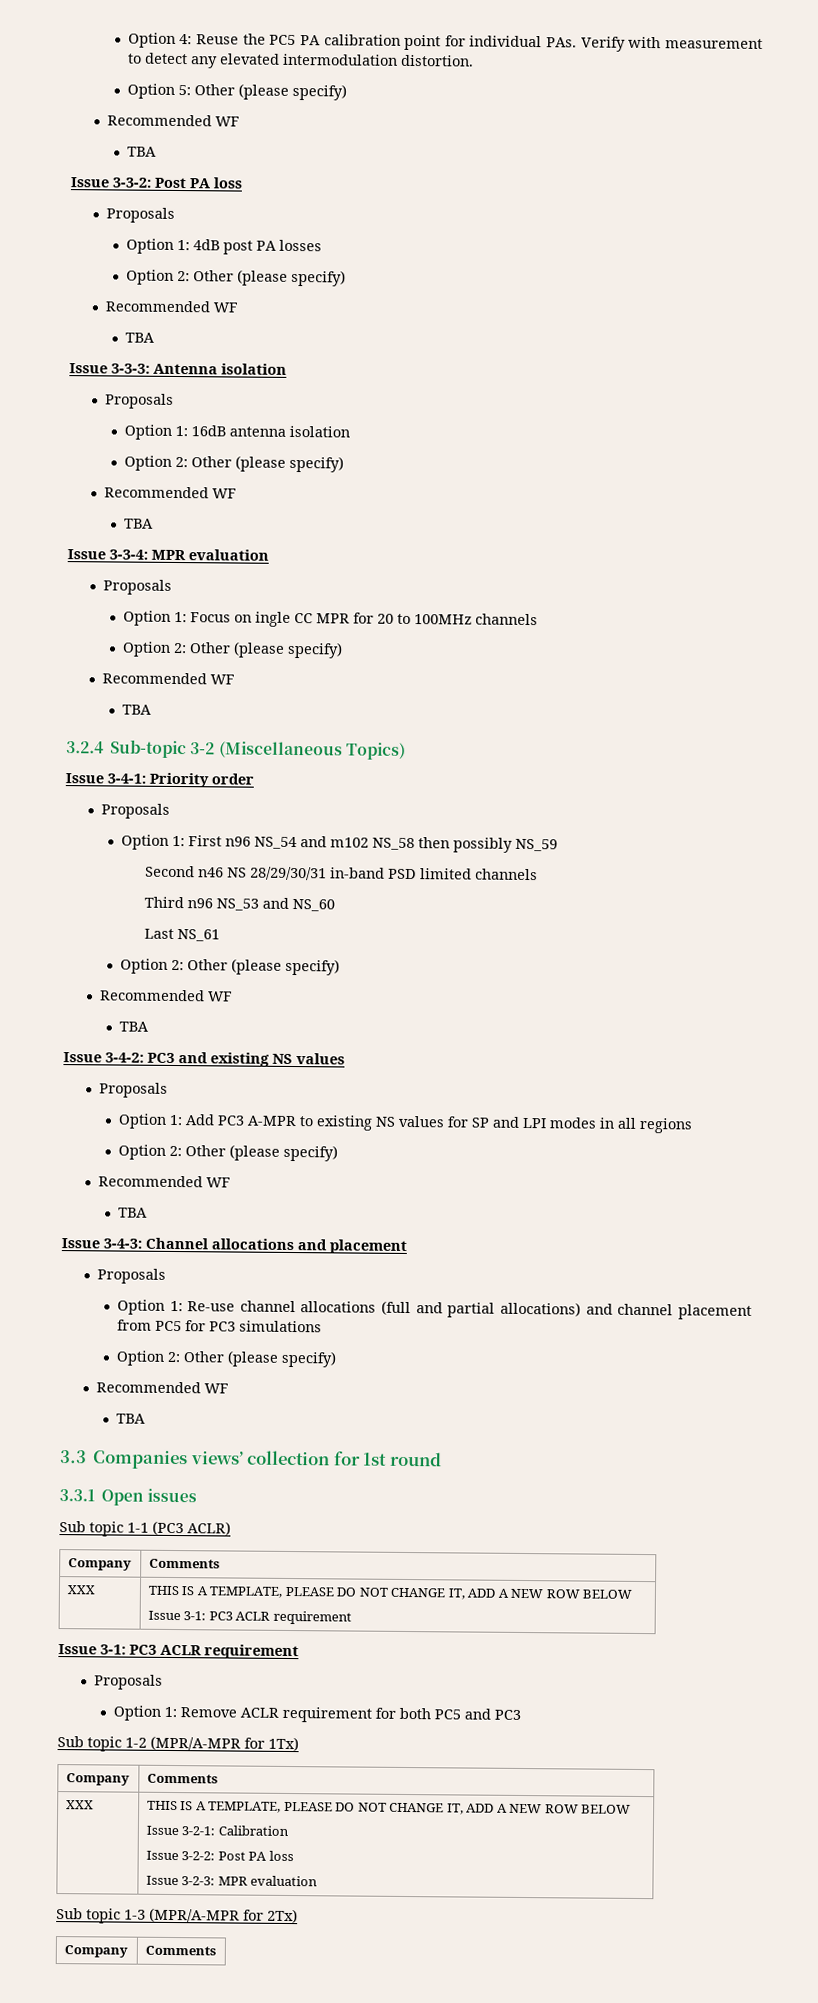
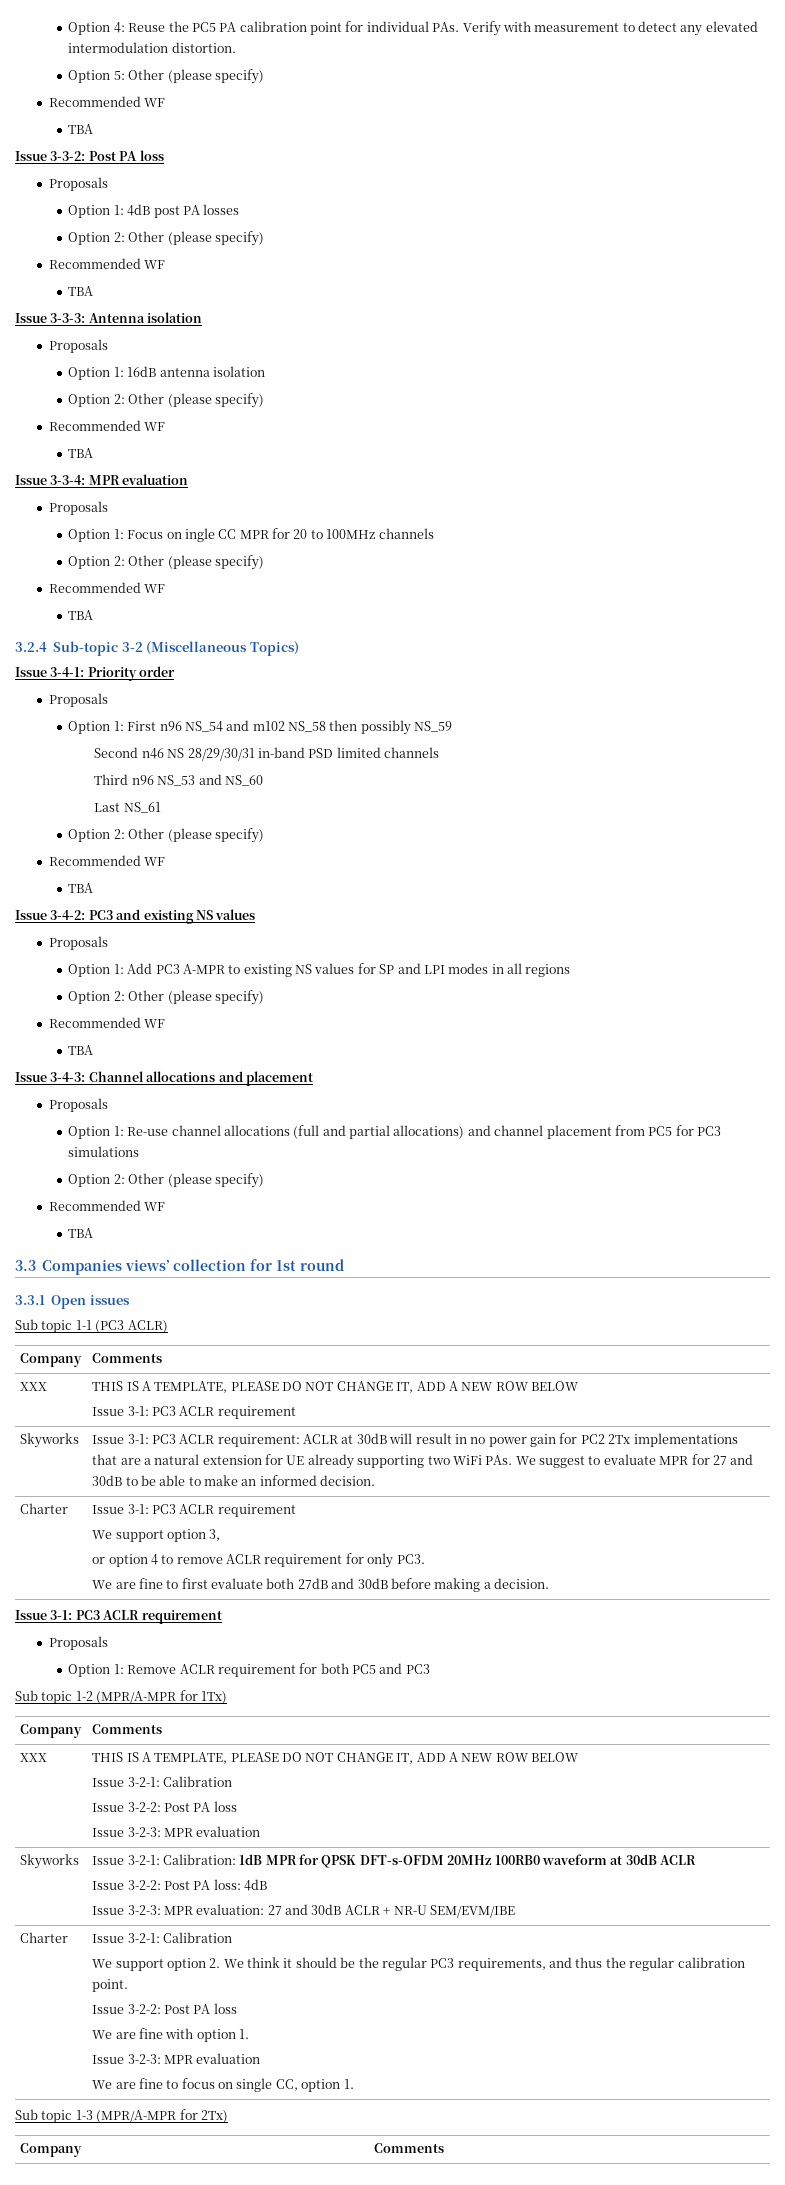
+ Skyworks | Issue 3-1: PC3 ACLR requirement: ACLR at 30dB will result in no power gain for PC2 2Tx implementations that are a natural extension for UE already supporting two WiFi PAs. We suggest to evaluate MPR for 27 and 30dB to be able to make an informed decision.
+ Charter | Issue 3-1: PC3 ACLR requirement
+ We support option 3,
+ or option 4 to remove ACLR requirement for only PC3.
+ We are fine to first evaluate both 27dB and 30dB before making a decision.
+ Skyworks | Issue 3-2-1: Calibration: 1dB MPR for QPSK DFT-s-OFDM 20MHz 100RB0 waveform at 30dB ACLR
+ Issue 3-2-2: Post PA loss: 4dB
+ Issue 3-2-3: MPR evaluation: 27 and 30dB ACLR + NR-U SEM/EVM/IBE
+ Charter | Issue 3-2-1: Calibration
+ We support option 2. We think it should be the regular PC3 requirements, and thus the regular calibration point.
+ Issue 3-2-2: Post PA loss
+ We are fine with option 1.
+ Issue 3-2-3: MPR evaluation
+ We are fine to focus on single CC, option 1.

